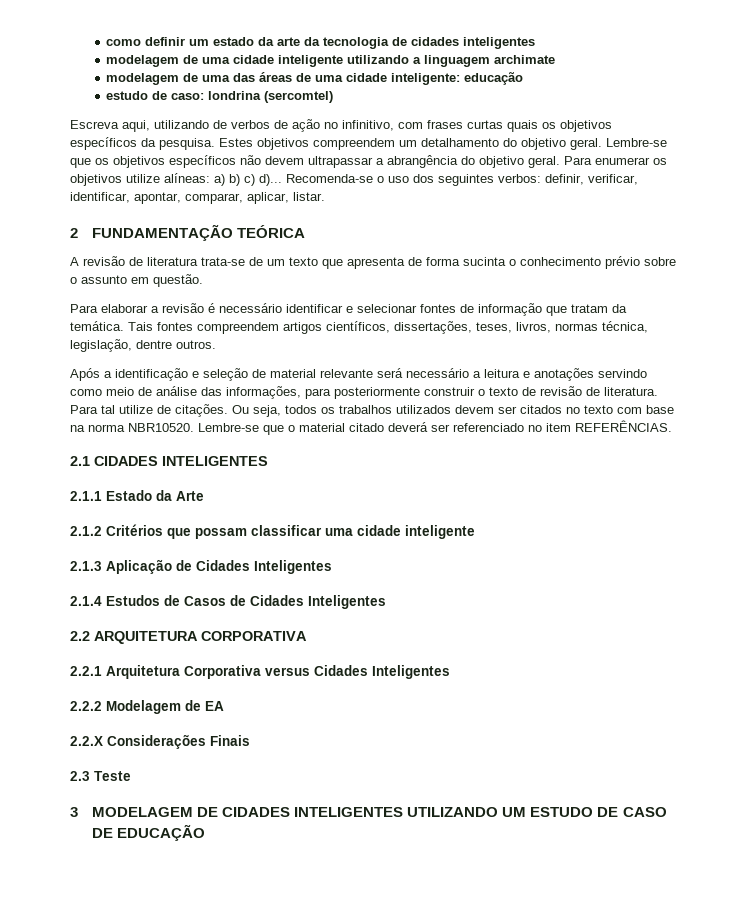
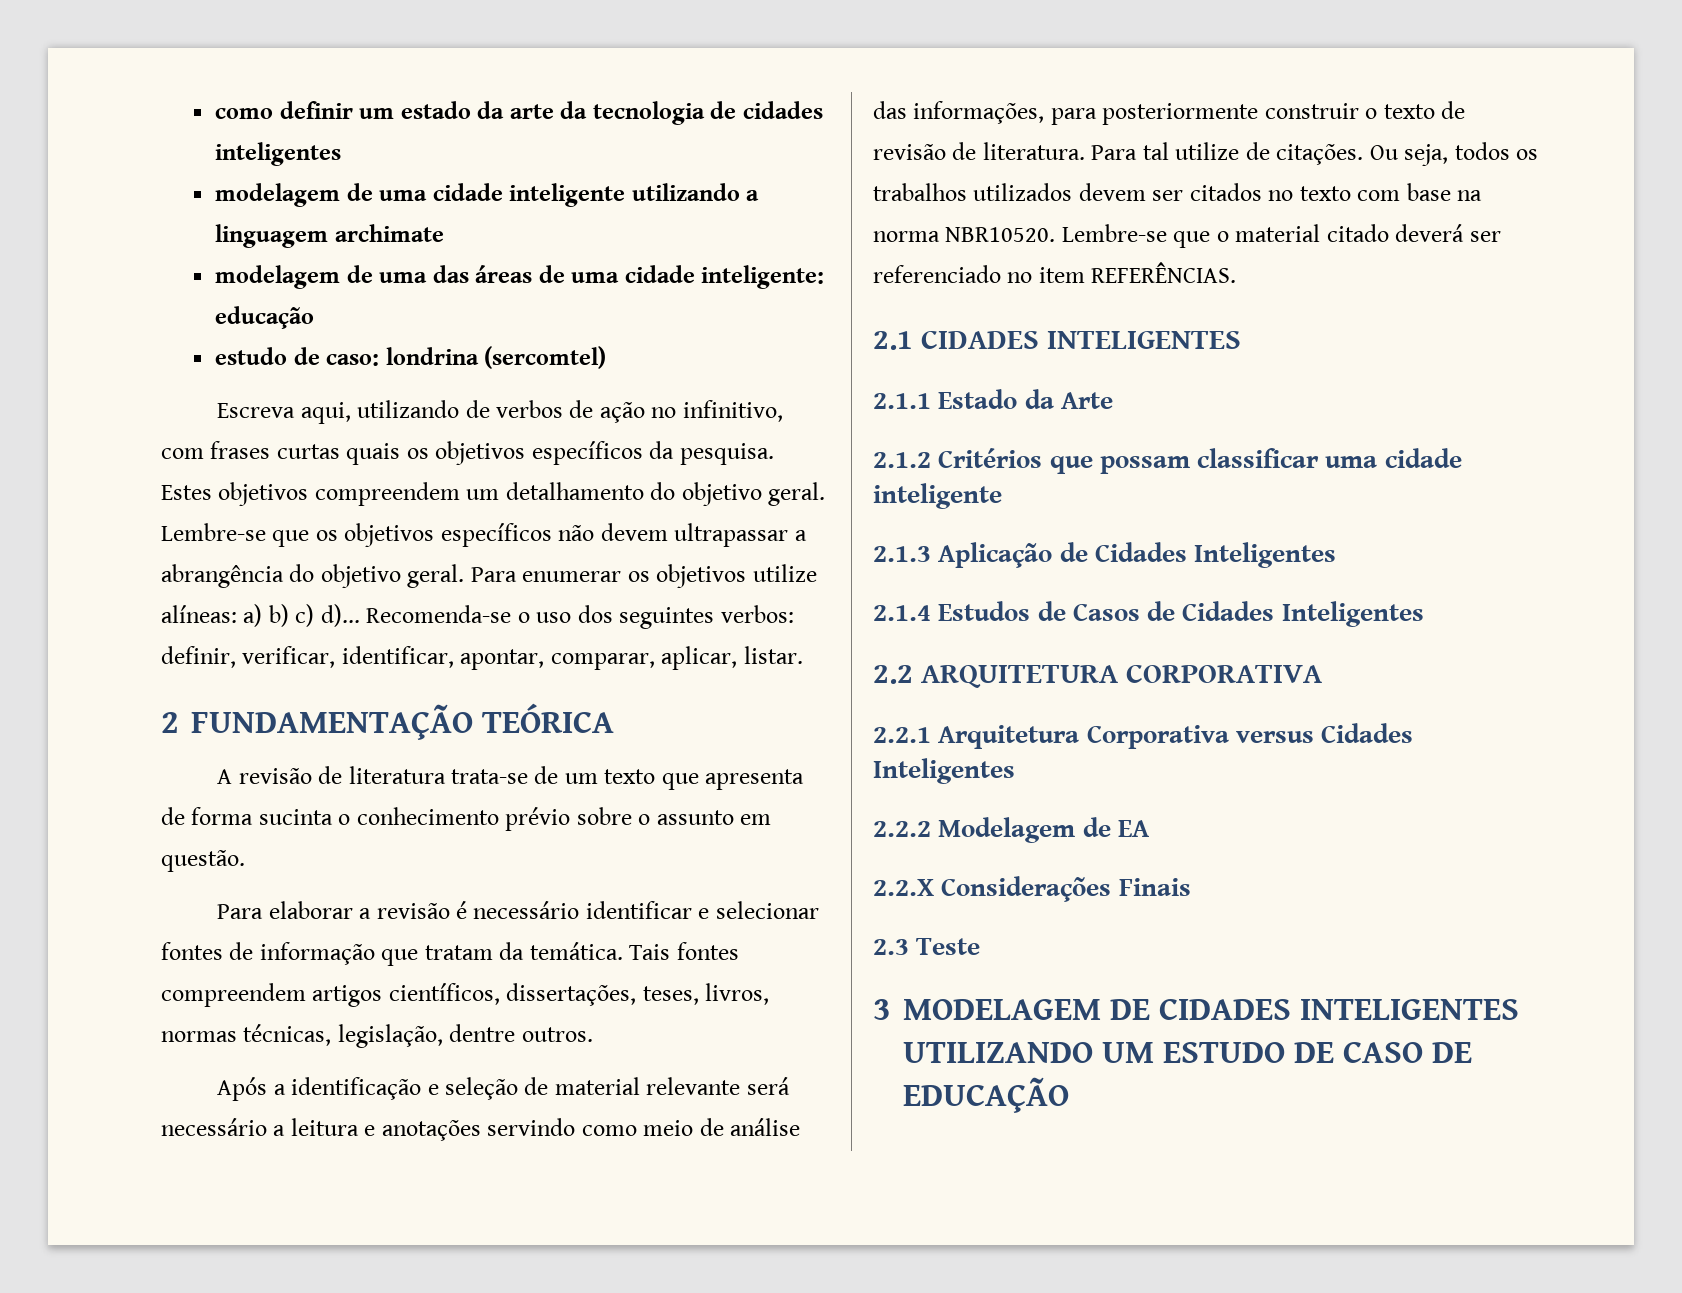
- Tais fontes compreendem artigos científicos, dissertações, teses, livros, normas técnica, legislação, dentre outros.
+ Tais fontes compreendem artigos científicos, dissertações, teses, livros, normas técnicas, legislação, dentre outros.

